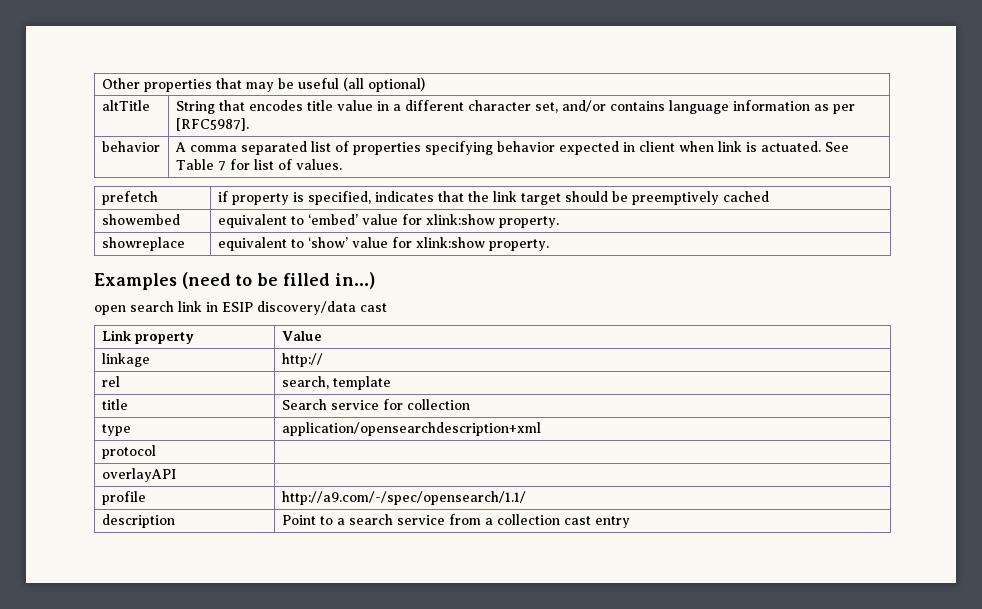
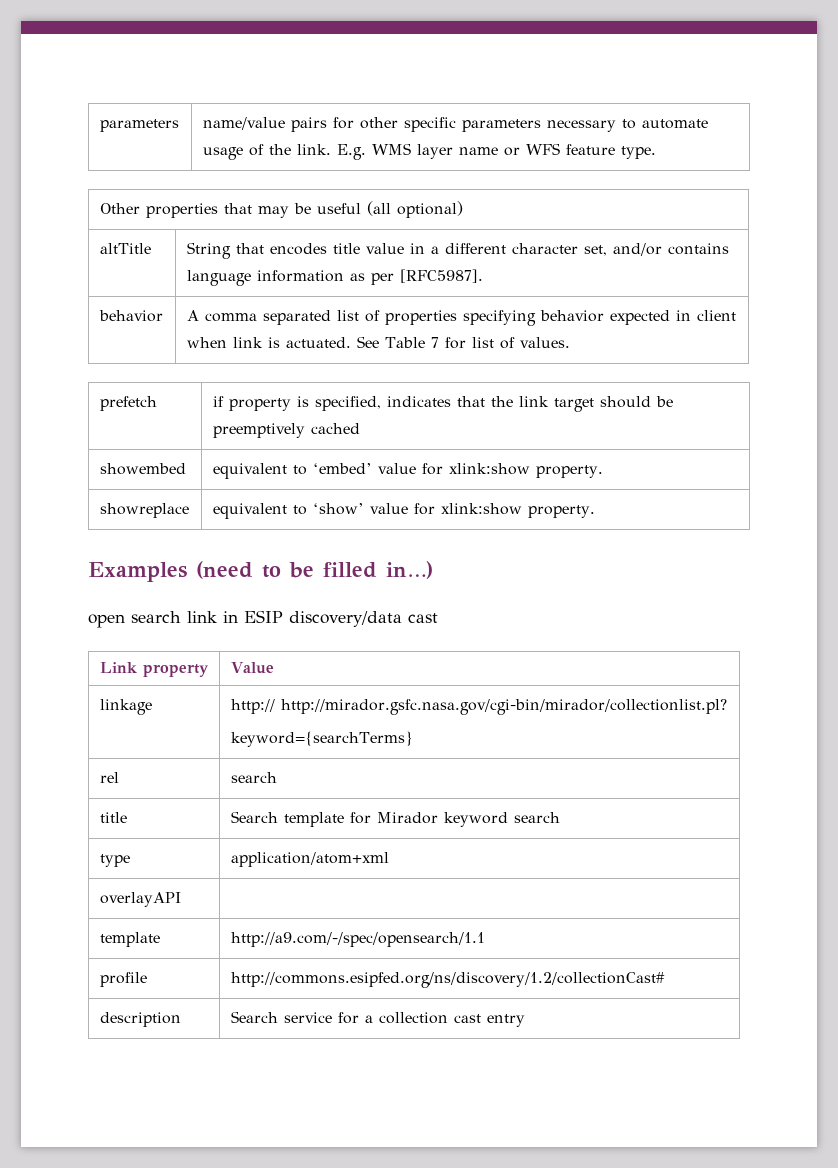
+ parameters | name/value pairs for other specific parameters necessary to automate usage of the link. E.g. WMS layer name or WFS feature type.
- linkage | http://
+ linkage | http:// http://mirador.gsfc.nasa.gov/cgi-bin/mirador/collectionlist.pl?
+ keyword={searchTerms}
- rel | search, template
+ rel | search
- title | Search service for collection
+ title | Search template for Mirador keyword search
- type | application/opensearchdescription+xml
- protocol |
+ type | application/atom+xml
+ template | http://a9.com/-/spec/opensearch/1.1
- profile | http://a9.com/-/spec/opensearch/1.1/
+ profile | http://commons.esipfed.org/ns/discovery/1.2/collectionCast#
- description | Point to a search service from a collection cast entry
+ description | Search service for a collection cast entry

